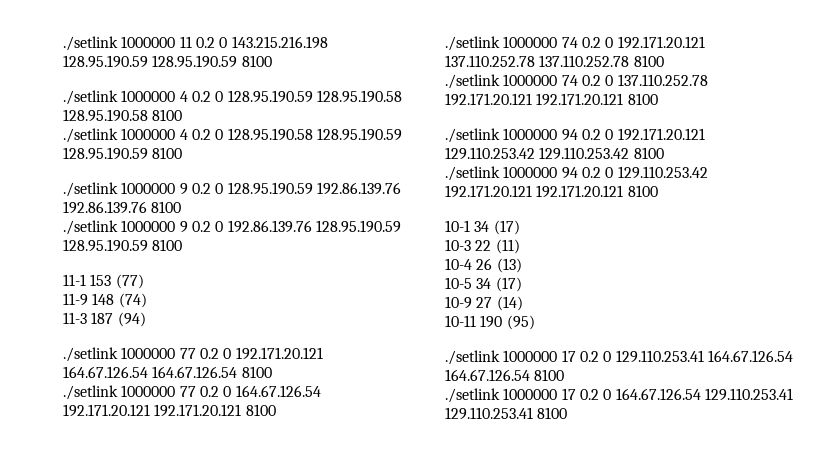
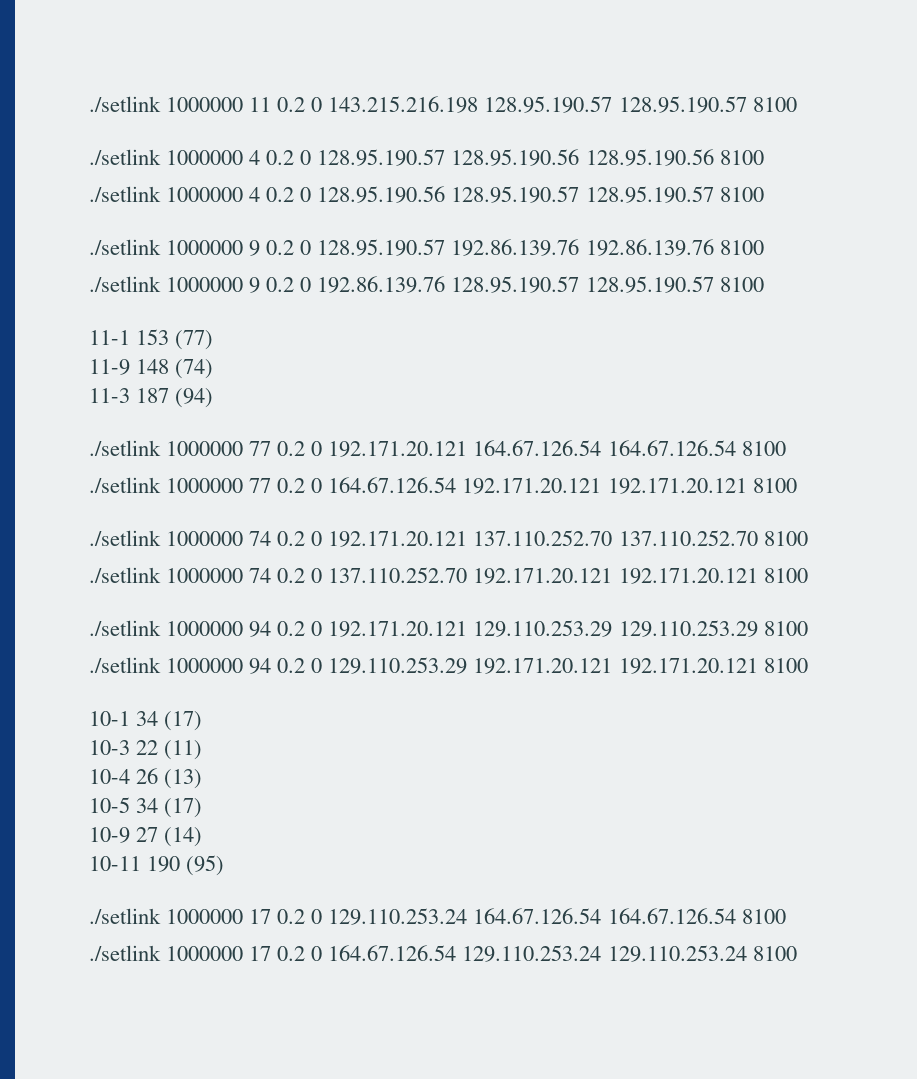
- ./setlink 1000000 11 0.2 0 143.215.216.198 128.95.190.59 128.95.190.59 8100
- ./setlink 1000000 4 0.2 0 128.95.190.59 128.95.190.58 128.95.190.58 8100
- ./setlink 1000000 4 0.2 0 128.95.190.58 128.95.190.59 128.95.190.59 8100
- ./setlink 1000000 9 0.2 0 128.95.190.59 192.86.139.76 192.86.139.76 8100
+ ./setlink 1000000 11 0.2 0 143.215.216.198 128.95.190.57 128.95.190.57 8100
+ ./setlink 1000000 4 0.2 0 128.95.190.57 128.95.190.56 128.95.190.56 8100
+ ./setlink 1000000 4 0.2 0 128.95.190.56 128.95.190.57 128.95.190.57 8100
+ ./setlink 1000000 9 0.2 0 128.95.190.57 192.86.139.76 192.86.139.76 8100
- ./setlink 1000000 9 0.2 0 192.86.139.76 128.95.190.59 128.95.190.59 8100
+ ./setlink 1000000 9 0.2 0 192.86.139.76 128.95.190.57 128.95.190.57 8100
- ./setlink 1000000 74 0.2 0 192.171.20.121 137.110.252.78 137.110.252.78 8100
- ./setlink 1000000 74 0.2 0 137.110.252.78 192.171.20.121 192.171.20.121 8100
+ ./setlink 1000000 74 0.2 0 192.171.20.121 137.110.252.70 137.110.252.70 8100
+ ./setlink 1000000 74 0.2 0 137.110.252.70 192.171.20.121 192.171.20.121 8100
- ./setlink 1000000 94 0.2 0 192.171.20.121 129.110.253.42 129.110.253.42 8100
- ./setlink 1000000 94 0.2 0 129.110.253.42 192.171.20.121 192.171.20.121 8100
+ ./setlink 1000000 94 0.2 0 192.171.20.121 129.110.253.29 129.110.253.29 8100
+ ./setlink 1000000 94 0.2 0 129.110.253.29 192.171.20.121 192.171.20.121 8100
- ./setlink 1000000 17 0.2 0 129.110.253.41 164.67.126.54 164.67.126.54 8100
+ ./setlink 1000000 17 0.2 0 129.110.253.24 164.67.126.54 164.67.126.54 8100
- ./setlink 1000000 17 0.2 0 164.67.126.54 129.110.253.41 129.110.253.41 8100
+ ./setlink 1000000 17 0.2 0 164.67.126.54 129.110.253.24 129.110.253.24 8100

